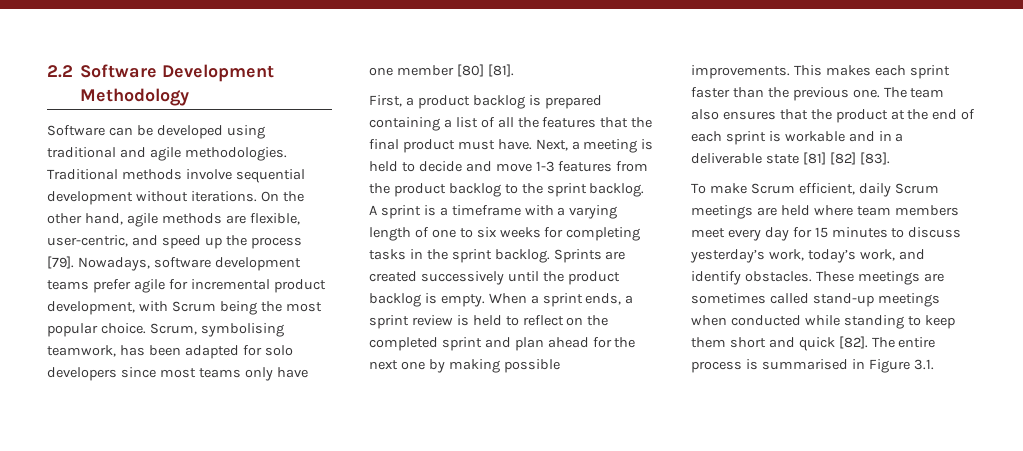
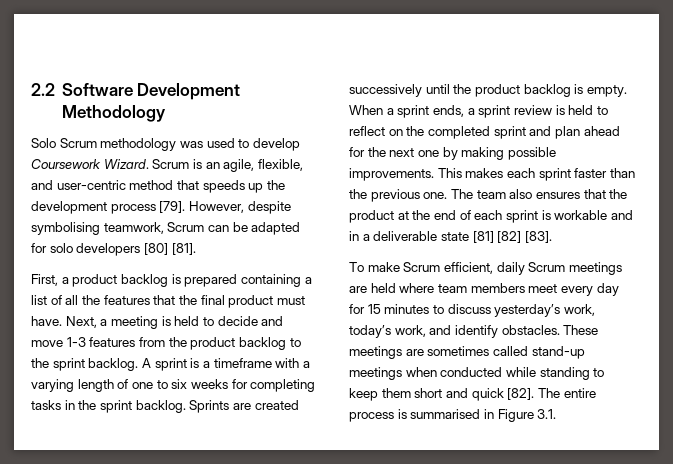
- Software can be developed using traditional and agile methodologies. Traditional methods involve sequential development without iterations. On the other hand, agile methods are flexible, user-centric, and speed up the process [79]. Nowadays, software development teams prefer agile for incremental product development, with Scrum being the most popular choice. Scrum, symbolising teamwork, has been adapted for solo developers since most teams only have one member [80] [81].
+ Solo Scrum methodology was used to develop Coursework Wizard. Scrum is an agile, flexible, and user-centric method that speeds up the development process [79]. However, despite symbolising teamwork, Scrum can be adapted for solo developers [80] [81].

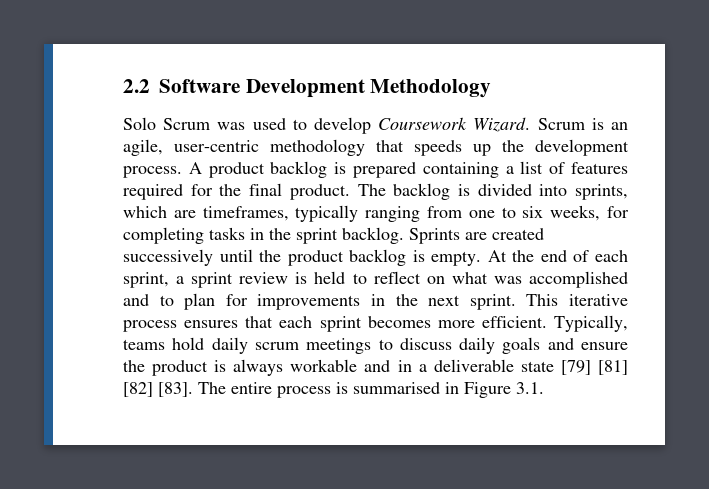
- Solo Scrum methodology was used to develop Coursework Wizard.
+ Solo Scrum was used to develop Coursework Wizard.
- Scrum is an agile, flexible, and user-centric method that speeds up the development process [79]. However, despite symbolising teamwork, Scrum can be adapted for solo developers [80] [81].
- First, a product backlog is prepared containing a list of all the features that the final product must have. Next, a meeting is held to decide and move 1-3 features from the product backlog to the sprint backlog. A sprint is a timeframe with a varying length of one to six weeks for completing tasks in the sprint backlog.
+ Scrum is an agile, user-centric methodology that speeds up the development process. A product backlog is prepared containing a list of features required for the final product. The backlog is divided into sprints, which are timeframes, typically ranging from one to six weeks, for completing tasks in the sprint backlog.
- When a sprint ends, a sprint review is held to reflect on the completed sprint and plan ahead for the next one by making possible improvements. This makes each sprint faster than the previous one. The team also ensures that the product at the end of each sprint is workable and in a deliverable state [81] [82] [83].
- To make Scrum efficient, daily Scrum meetings are held where team members meet every day for 15 minutes to discuss yesterday’s work, today’s work, and identify obstacles. These meetings are sometimes called stand-up meetings when conducted while standing to keep them short and quick [82].
+ At the end of each sprint, a sprint review is held to reflect on what was accomplished and to plan for improvements in the next sprint. This iterative process ensures that each sprint becomes more efficient. Typically, teams hold daily scrum meetings to discuss daily goals and ensure the product is always workable and in a deliverable state [79] [81] [82] [83].

